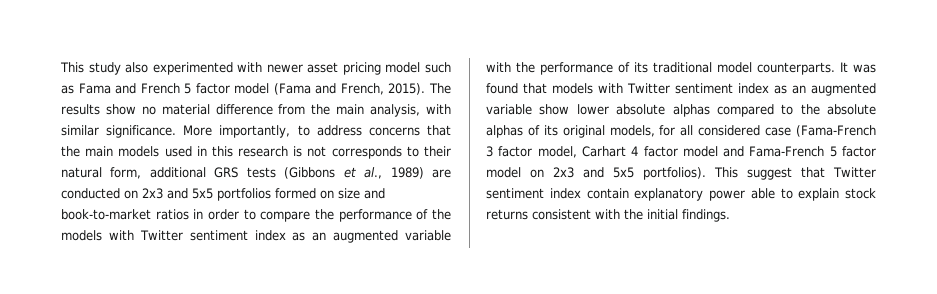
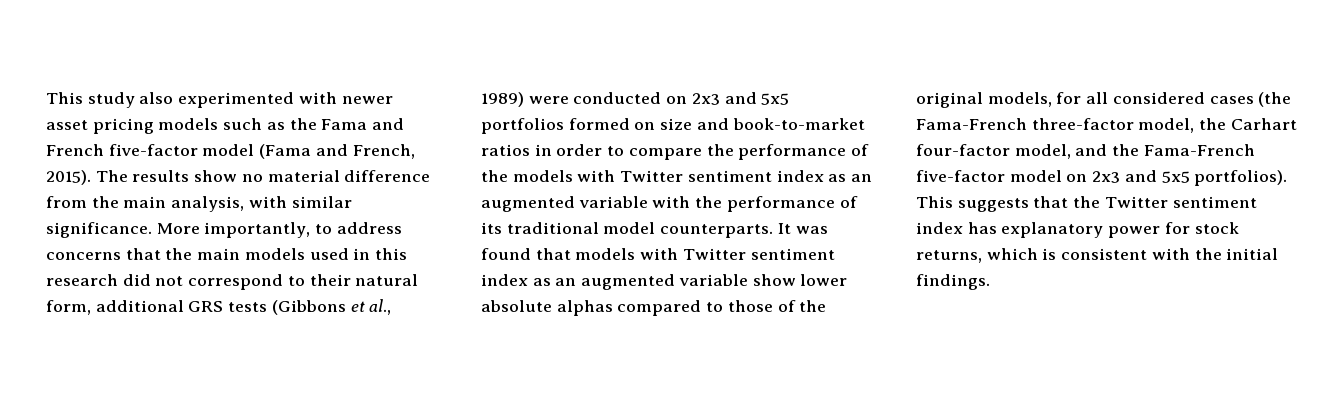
- This study also experimented with newer asset pricing model such as Fama and French 5 factor model (Fama and French, 2015).
+ This study also experimented with newer asset pricing models such as the Fama and French five-factor model (Fama and French, 2015).
- More importantly, to address concerns that the main models used in this research is not corresponds to their natural form, additional GRS tests (Gibbons et al., 1989) are conducted on 2x3 and 5x5 portfolios formed on size and book-to-market ratios in order to compare the performance of the models with Twitter sentiment index as an augmented variable with the performance of its traditional model counterparts.
+ More importantly, to address concerns that the main models used in this research did not correspond to their natural form, additional GRS tests (Gibbons et al., 1989) were conducted on 2x3 and 5x5 portfolios formed on size and book-to-market ratios in order to compare the performance of the models with Twitter sentiment index as an augmented variable with the performance of its traditional model counterparts.
- It was found that models with Twitter sentiment index as an augmented variable show lower absolute alphas compared to the absolute alphas of its original models, for all considered case (Fama-French 3 factor model, Carhart 4 factor model and Fama-French 5 factor model on 2x3 and 5x5 portfolios).
+ It was found that models with Twitter sentiment index as an augmented variable show lower absolute alphas compared to those of the original models, for all considered cases (the Fama-French three-factor model, the Carhart four-factor model, and the Fama-French five-factor model on 2x3 and 5x5 portfolios).
- This suggest that Twitter sentiment index contain explanatory power able to explain stock returns consistent with the initial findings.
+ This suggests that the Twitter sentiment index has explanatory power for stock returns, which is consistent with the initial findings.

